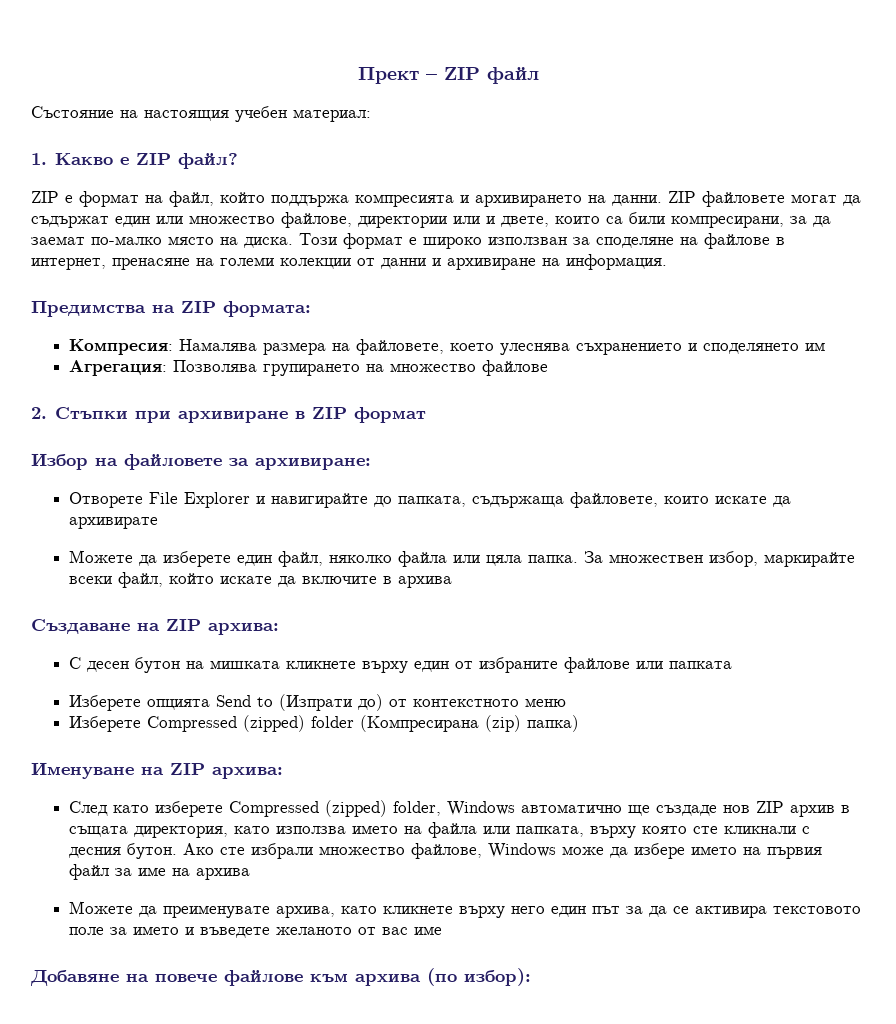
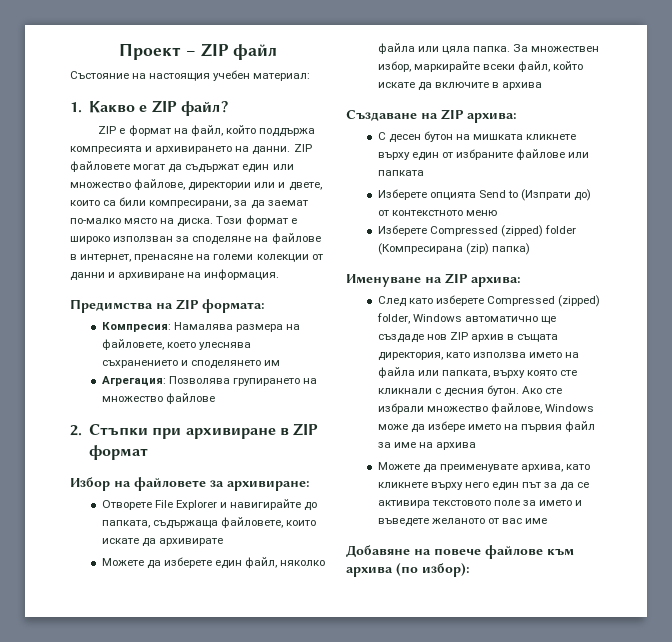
- Прект – ZIP файл
+ Прoект – ZIP файл

